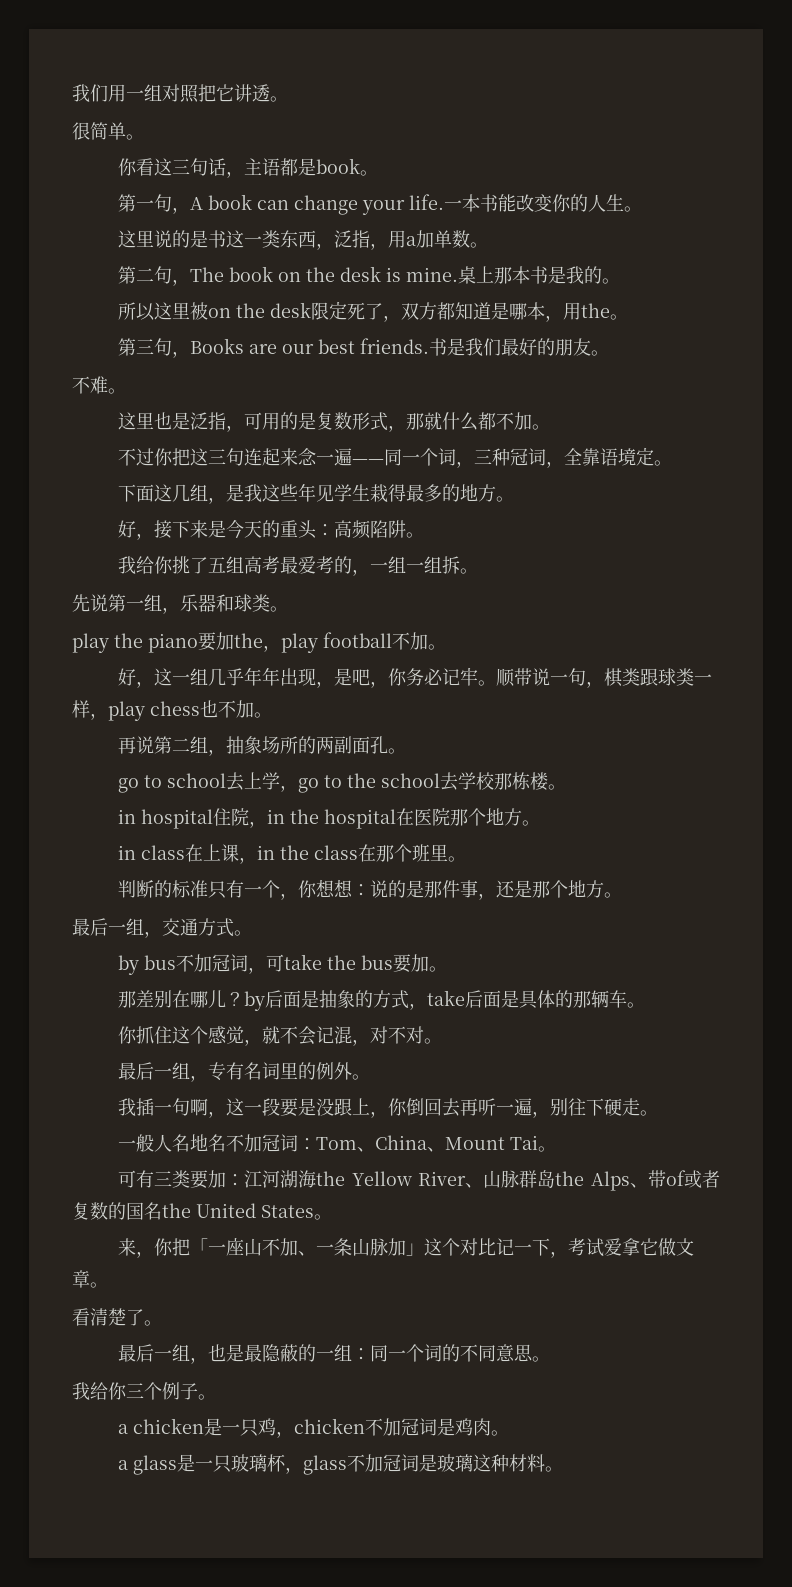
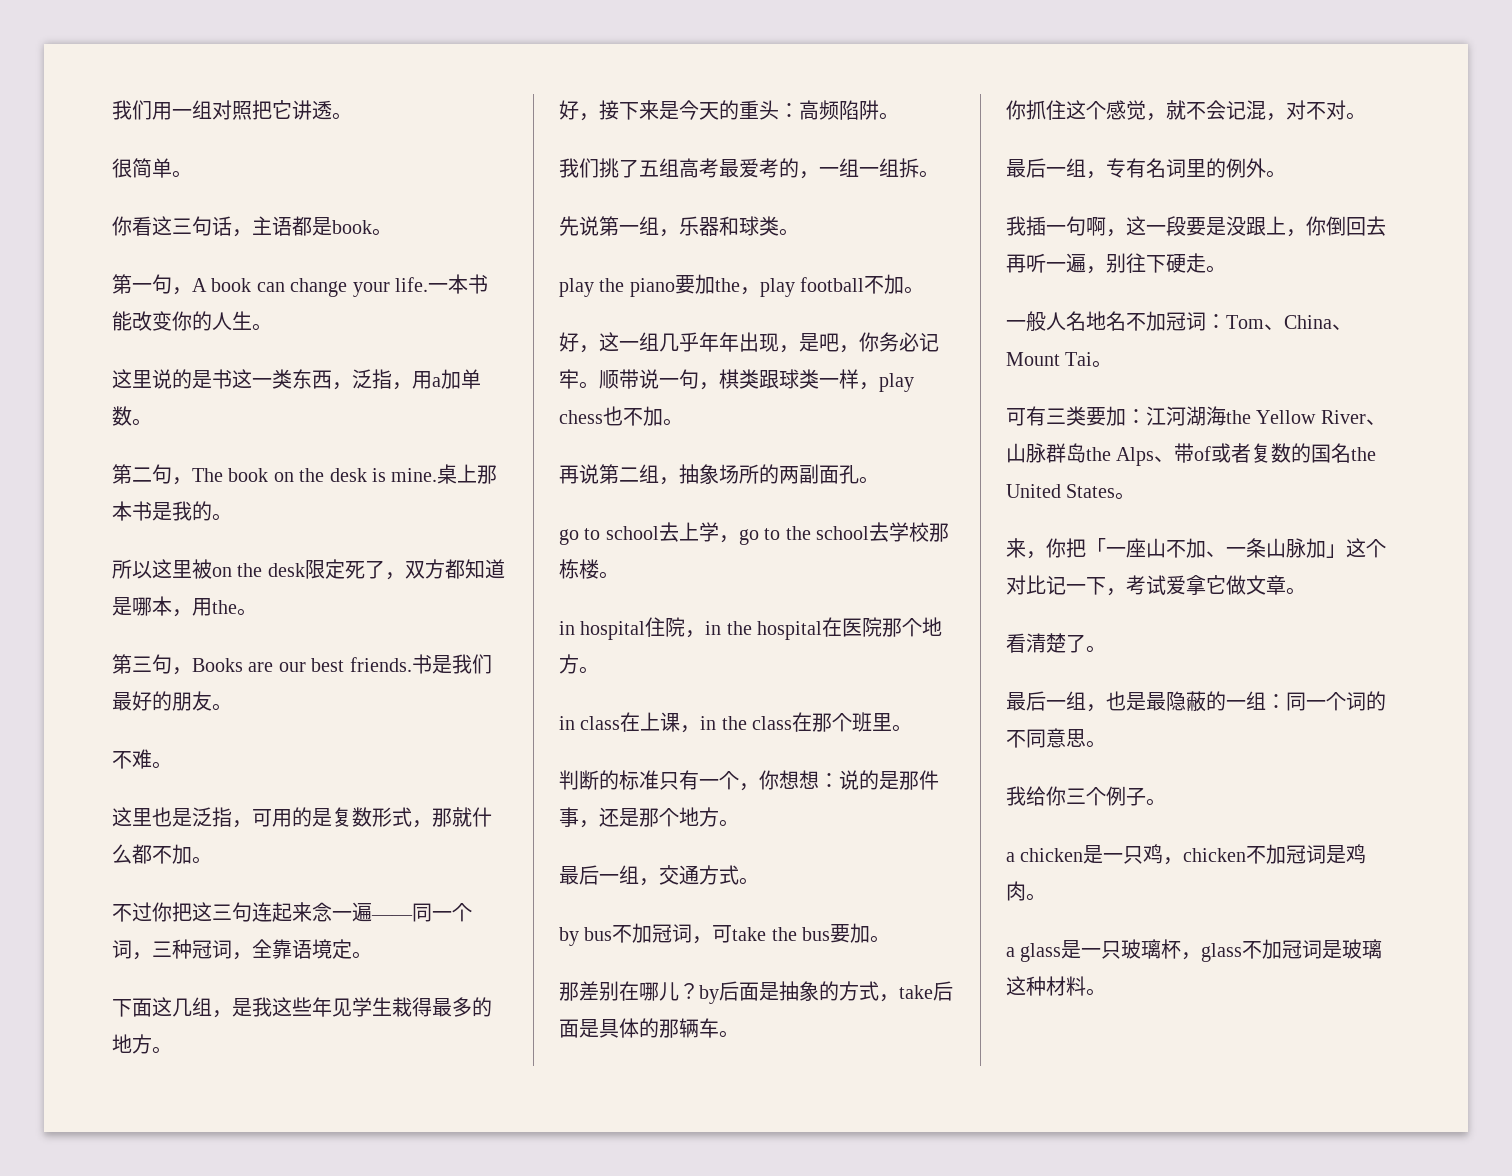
- 我给你挑了五组高考最爱考的，一组一组拆。
+ 我们挑了五组高考最爱考的，一组一组拆。

